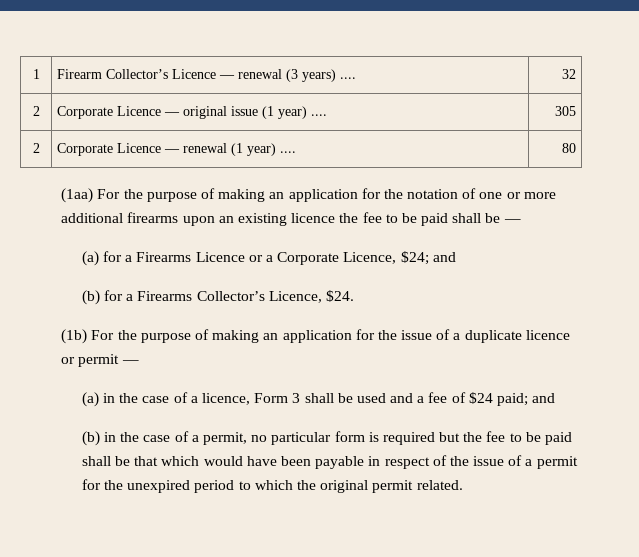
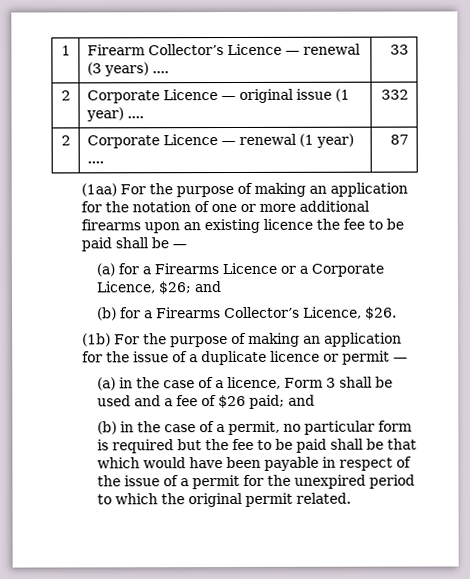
- 1 | Firearm Collector’s Licence — renewal (3 years) .... | 32
+ 1 | Firearm Collector’s Licence — renewal (3 years) .... | 33
- 2 | Corporate Licence — original issue (1 year) .... | 305
+ 2 | Corporate Licence — original issue (1 year) .... | 332
- 2 | Corporate Licence — renewal (1 year) .... | 80
+ 2 | Corporate Licence — renewal (1 year) .... | 87
- (a) for a Firearms Licence or a Corporate Licence, $24; and
+ (a) for a Firearms Licence or a Corporate Licence, $26; and
- (b) for a Firearms Collector’s Licence, $24.
+ (b) for a Firearms Collector’s Licence, $26.
- (a) in the case of a licence, Form 3 shall be used and a fee of $24 paid; and
+ (a) in the case of a licence, Form 3 shall be used and a fee of $26 paid; and

